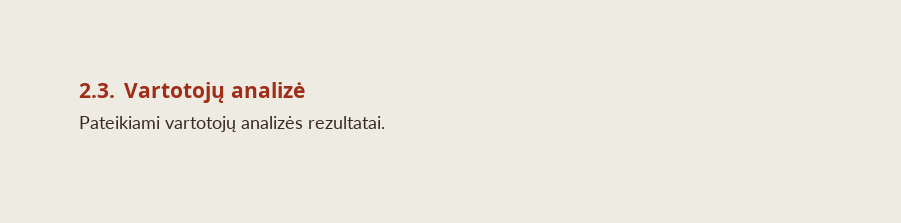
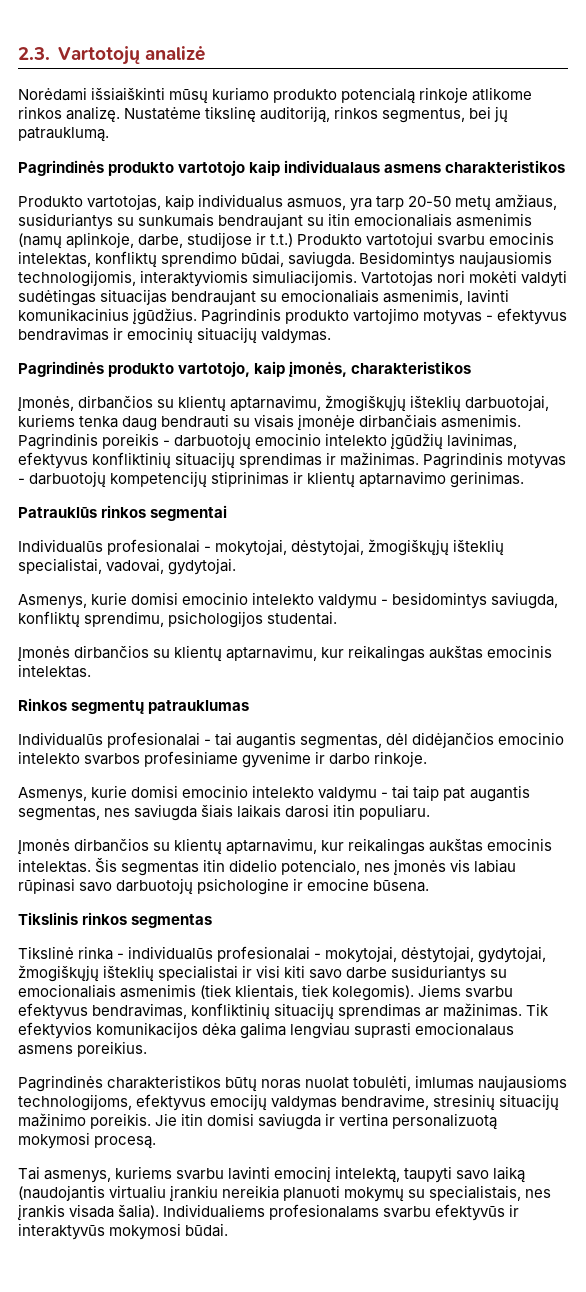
- Pateikiami vartotojų analizės rezultatai.
+ Norėdami išsiaiškinti mūsų kuriamo produkto potencialą rinkoje atlikome rinkos analizę. Nustatėme tikslinę auditoriją, rinkos segmentus, bei jų patrauklumą.
+ Pagrindinės produkto vartotojo kaip individualaus asmens charakteristikos
+ Produkto vartotojas, kaip individualus asmuos, yra tarp 20-50 metų amžiaus, susiduriantys su sunkumais bendraujant su itin emocionaliais asmenimis (namų aplinkoje, darbe, studijose ir t.t.) Produkto vartotojui svarbu emocinis intelektas, konfliktų sprendimo būdai, saviugda. Besidomintys naujausiomis technologijomis, interaktyviomis simuliacijomis. Vartotojas nori mokėti valdyti sudėtingas situacijas bendraujant su emocionaliais asmenimis, lavinti komunikacinius įgūdžius. Pagrindinis produkto vartojimo motyvas - efektyvus bendravimas ir emocinių situacijų valdymas.
+ Pagrindinės produkto vartotojo, kaip įmonės, charakteristikos
+ Įmonės, dirbančios su klientų aptarnavimu, žmogiškųjų išteklių darbuotojai, kuriems tenka daug bendrauti su visais įmonėje dirbančiais asmenimis. Pagrindinis poreikis - darbuotojų emocinio intelekto įgūdžių lavinimas, efektyvus konfliktinių situacijų sprendimas ir mažinimas. Pagrindinis motyvas - darbuotojų kompetencijų stiprinimas ir klientų aptarnavimo gerinimas.
+ Patrauklūs rinkos segmentai
+ Individualūs profesionalai - mokytojai, dėstytojai, žmogiškųjų išteklių specialistai, vadovai, gydytojai.
+ Asmenys, kurie domisi emocinio intelekto valdymu - besidomintys saviugda, konfliktų sprendimu, psichologijos studentai.
+ Įmonės dirbančios su klientų aptarnavimu, kur reikalingas aukštas emocinis intelektas.
+ Rinkos segmentų patrauklumas
+ Individualūs profesionalai - tai augantis segmentas, dėl didėjančios emocinio intelekto svarbos profesiniame gyvenime ir darbo rinkoje.
+ Asmenys, kurie domisi emocinio intelekto valdymu - tai taip pat augantis segmentas, nes saviugda šiais laikais darosi itin populiaru.
+ Įmonės dirbančios su klientų aptarnavimu, kur reikalingas aukštas emocinis intelektas. Šis segmentas itin didelio potencialo, nes įmonės vis labiau rūpinasi savo darbuotojų psichologine ir emocine būsena.
+ Tikslinis rinkos segmentas
+ Tikslinė rinka - individualūs profesionalai - mokytojai, dėstytojai, gydytojai, žmogiškųjų išteklių specialistai ir visi kiti savo darbe susiduriantys su emocionaliais asmenimis (tiek klientais, tiek kolegomis). Jiems svarbu efektyvus bendravimas, konfliktinių situacijų sprendimas ar mažinimas. Tik efektyvios komunikacijos dėka galima lengviau suprasti emocionalaus asmens poreikius.
+ Pagrindinės charakteristikos būtų noras nuolat tobulėti, imlumas naujausioms technologijoms, efektyvus emocijų valdymas bendravime, stresinių situacijų mažinimo poreikis. Jie itin domisi saviugda ir vertina personalizuotą mokymosi procesą.
+ Tai asmenys, kuriems svarbu lavinti emocinį intelektą, taupyti savo laiką (naudojantis virtualiu įrankiu nereikia planuoti mokymų su specialistais, nes įrankis visada šalia). Individualiems profesionalams svarbu efektyvūs ir interaktyvūs mokymosi būdai.

